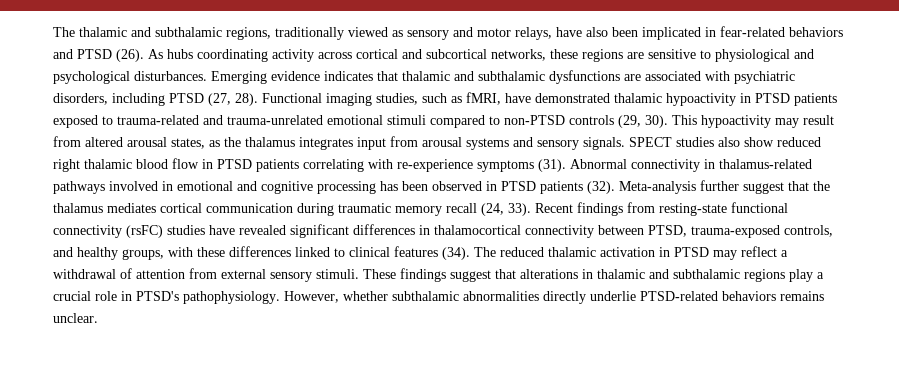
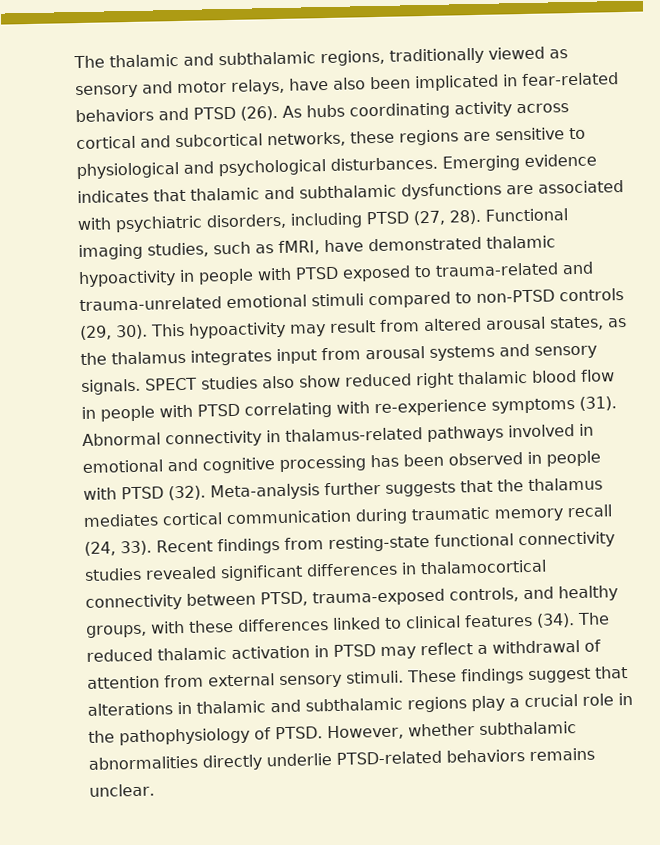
- Functional imaging studies, such as fMRI, have demonstrated thalamic hypoactivity in PTSD patients exposed to trauma-related and trauma-unrelated emotional stimuli compared to non-PTSD controls (29, 30).
+ Functional imaging studies, such as fMRI, have demonstrated thalamic hypoactivity in people with PTSD exposed to trauma-related and trauma-unrelated emotional stimuli compared to non-PTSD controls (29, 30).
- SPECT studies also show reduced right thalamic blood flow in PTSD patients correlating with re-experience symptoms (31).
+ SPECT studies also show reduced right thalamic blood flow in people with PTSD correlating with re-experience symptoms (31).
- Abnormal connectivity in thalamus-related pathways involved in emotional and cognitive processing has been observed in PTSD patients (32).
+ Abnormal connectivity in thalamus-related pathways involved in emotional and cognitive processing has been observed in people with PTSD (32).
- Meta-analysis further suggest that the thalamus mediates cortical communication during traumatic memory recall (24, 33).
+ Meta-analysis further suggests that the thalamus mediates cortical communication during traumatic memory recall (24, 33).
- Recent findings from resting-state functional connectivity (rsFC) studies have revealed significant differences in thalamocortical connectivity between PTSD, trauma-exposed controls, and healthy groups, with these differences linked to clinical features (34).
+ Recent findings from resting-state functional connectivity studies revealed significant differences in thalamocortical connectivity between PTSD, trauma-exposed controls, and healthy groups, with these differences linked to clinical features (34).
- These findings suggest that alterations in thalamic and subthalamic regions play a crucial role in PTSD's pathophysiology.
+ These findings suggest that alterations in thalamic and subthalamic regions play a crucial role in the pathophysiology of PTSD.

